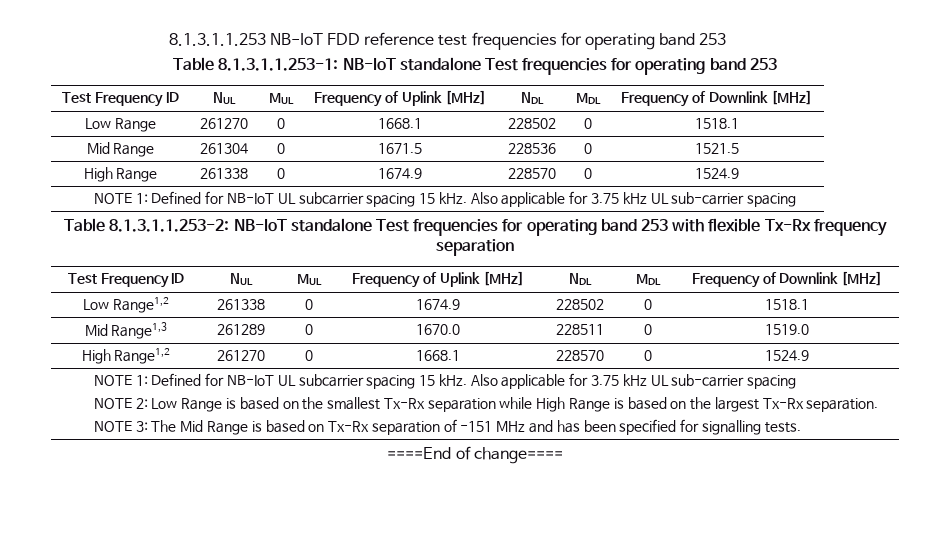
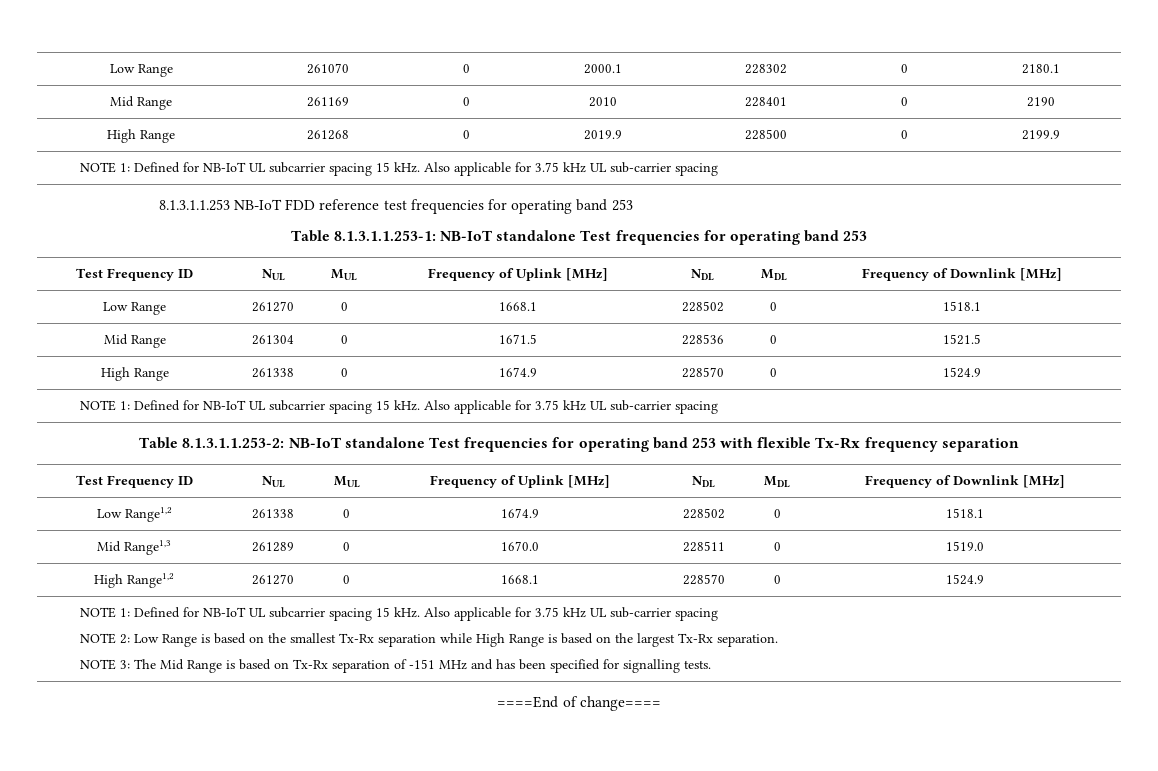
+ Low Range | 261070 | 0 | 2000.1 | 228302 | 0 | 2180.1
+ Mid Range | 261169 | 0 | 2010 | 228401 | 0 | 2190
+ High Range | 261268 | 0 | 2019.9 | 228500 | 0 | 2199.9
+ NOTE 1: Defined for NB-IoT UL subcarrier spacing 15 kHz. Also applicable for 3.75 kHz UL sub-carrier spacing

